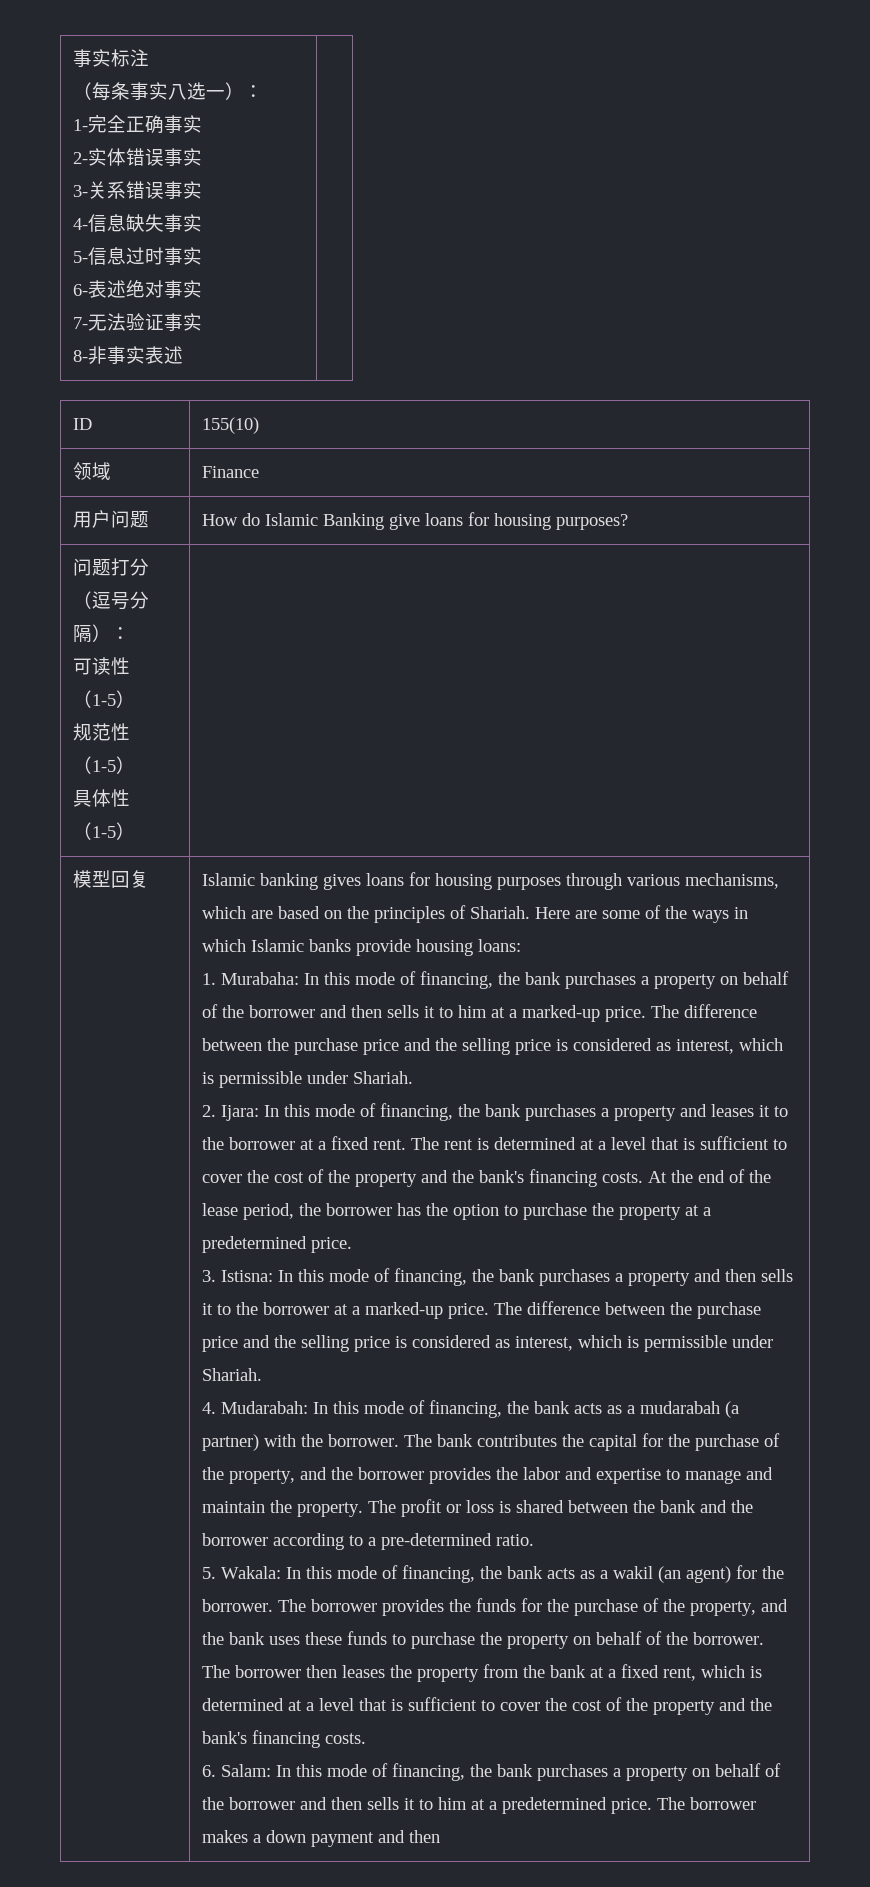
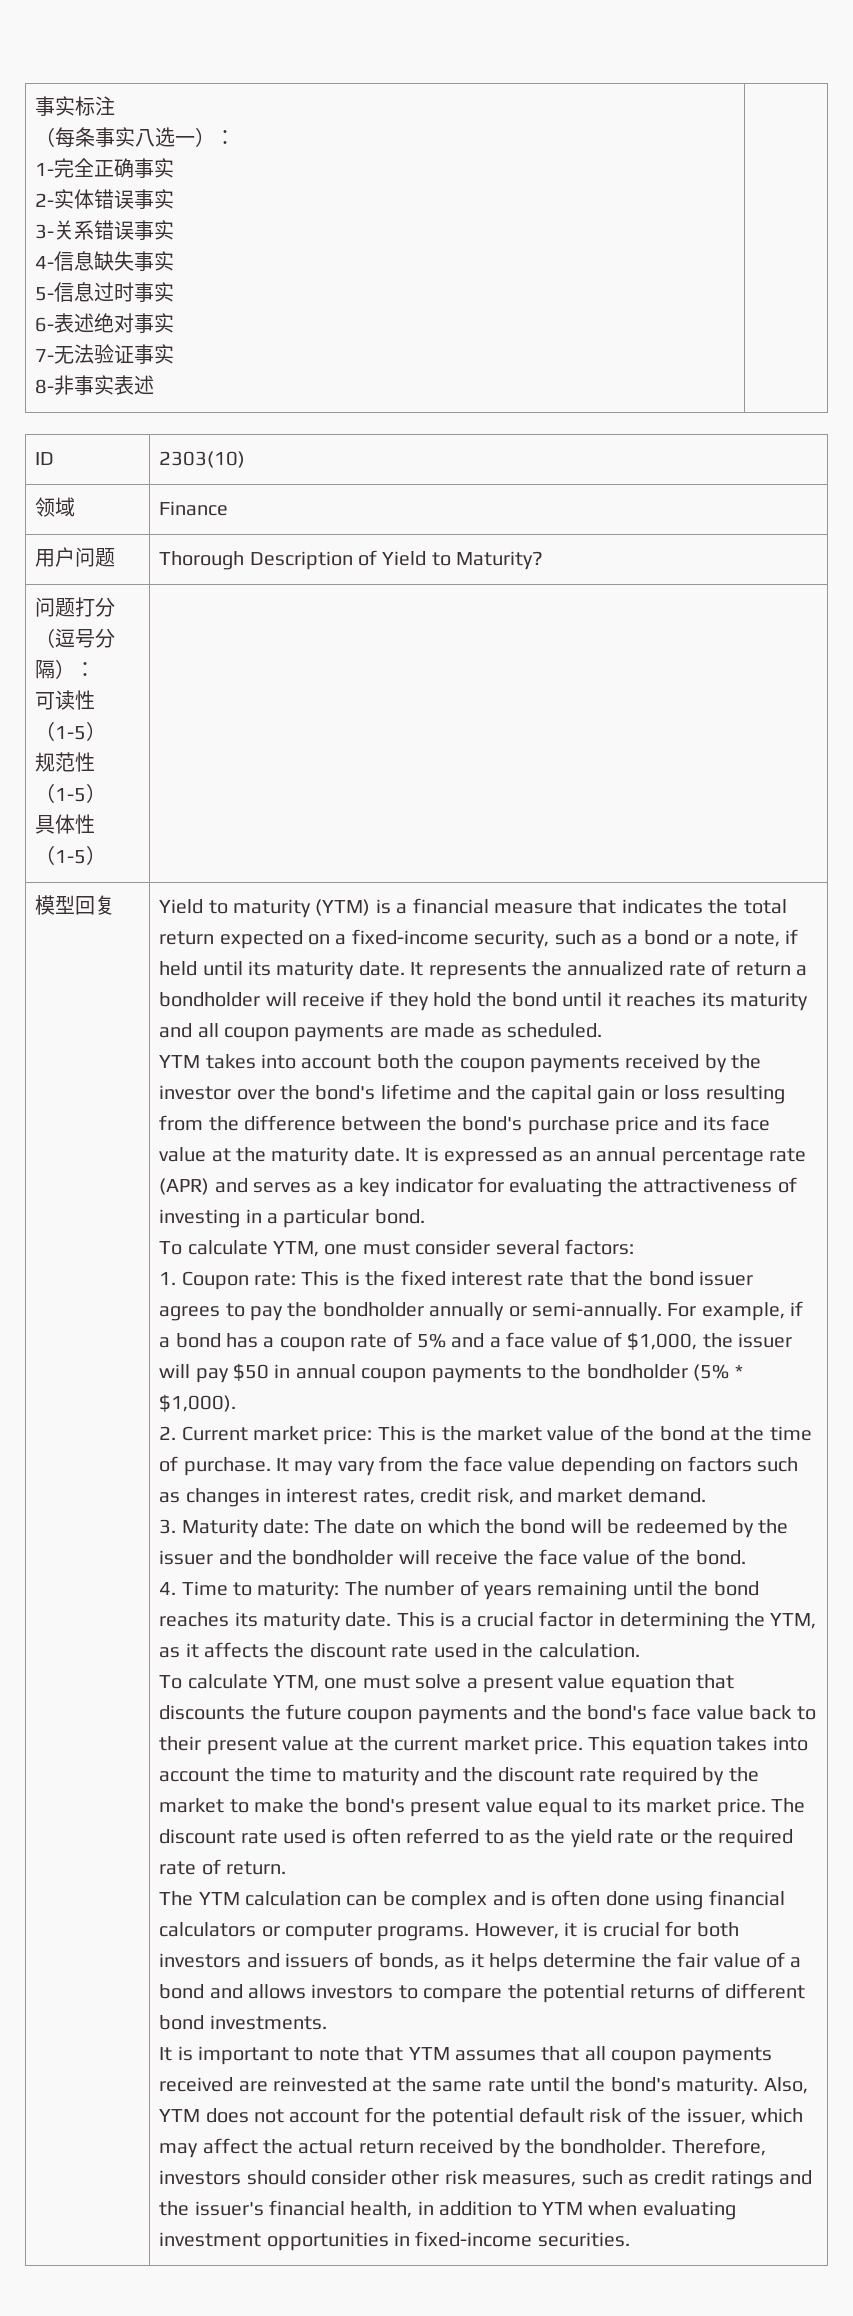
- ID | 155(10)
+ ID | 2303(10)
- 用户问题 | How do Islamic Banking give loans for housing purposes?
+ 用户问题 | Thorough Description of Yield to Maturity?
- Islamic banking gives loans for housing purposes through various mechanisms, which are based on the principles of Shariah. Here are some of the ways in which Islamic banks provide housing loans:
- 1. Murabaha: In this mode of financing, the bank purchases a property on behalf of the borrower and then sells it to him at a marked-up price. The difference between the purchase price and the selling price is considered as interest, which is permissible under Shariah.
- 2. Ijara: In this mode of financing, the bank purchases a property and leases it to the borrower at a fixed rent. The rent is determined at a level that is sufficient to cover the cost of the property and the bank's financing costs. At the end of the lease period, the borrower has the option to purchase the property at a predetermined price.
- 3. Istisna: In this mode of financing, the bank purchases a property and then sells it to the borrower at a marked-up price. The difference between the purchase price and the selling price is considered as interest, which is permissible under Shariah.
- 4. Mudarabah: In this mode of financing, the bank acts as a mudarabah (a partner) with the borrower. The bank contributes the capital for the purchase of the property, and the borrower provides the labor and expertise to manage and maintain the property. The profit or loss is shared between the bank and the borrower according to a pre-determined ratio.
- 5. Wakala: In this mode of financing, the bank acts as a wakil (an agent) for the borrower. The borrower provides the funds for the purchase of the property, and the bank uses these funds to purchase the property on behalf of the borrower. The borrower then leases the property from the bank at a fixed rent, which is determined at a level that is sufficient to cover the cost of the property and the bank's financing costs.
- 6. Salam: In this mode of financing, the bank purchases a property on behalf of the borrower and then sells it to him at a predetermined price. The borrower makes a down payment and then
+ Yield to maturity (YTM) is a financial measure that indicates the total return expected on a fixed-income security, such as a bond or a note, if held until its maturity date. It represents the annualized rate of return a bondholder will receive if they hold the bond until it reaches its maturity and all coupon payments are made as scheduled.
+ YTM takes into account both the coupon payments received by the investor over the bond's lifetime and the capital gain or loss resulting from the difference between the bond's purchase price and its face value at the maturity date. It is expressed as an annual percentage rate (APR) and serves as a key indicator for evaluating the attractiveness of investing in a particular bond.
+ To calculate YTM, one must consider several factors:
+ 1. Coupon rate: This is the fixed interest rate that the bond issuer agrees to pay the bondholder annually or semi-annually. For example, if a bond has a coupon rate of 5% and a face value of $1,000, the issuer will pay $50 in annual coupon payments to the bondholder (5% * $1,000).
+ 2. Current market price: This is the market value of the bond at the time of purchase. It may vary from the face value depending on factors such as changes in interest rates, credit risk, and market demand.
+ 3. Maturity date: The date on which the bond will be redeemed by the issuer and the bondholder will receive the face value of the bond.
+ 4. Time to maturity: The number of years remaining until the bond reaches its maturity date. This is a crucial factor in determining the YTM, as it affects the discount rate used in the calculation.
+ To calculate YTM, one must solve a present value equation that discounts the future coupon payments and the bond's face value back to their present value at the current market price. This equation takes into account the time to maturity and the discount rate required by the market to make the bond's present value equal to its market price. The discount rate used is often referred to as the yield rate or the required rate of return.
+ The YTM calculation can be complex and is often done using financial calculators or computer programs. However, it is crucial for both investors and issuers of bonds, as it helps determine the fair value of a bond and allows investors to compare the potential returns of different bond investments.
+ It is important to note that YTM assumes that all coupon payments received are reinvested at the same rate until the bond's maturity. Also, YTM does not account for the potential default risk of the issuer, which may affect the actual return received by the bondholder. Therefore, investors should consider other risk measures, such as credit ratings and the issuer's financial health, in addition to YTM when evaluating investment opportunities in fixed-income securities.

